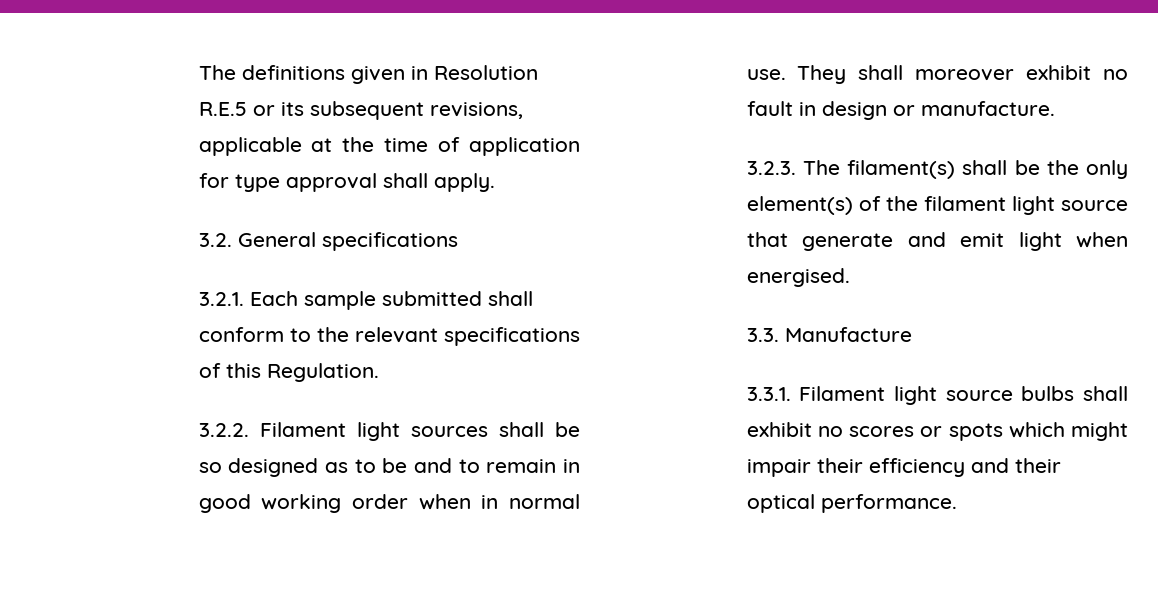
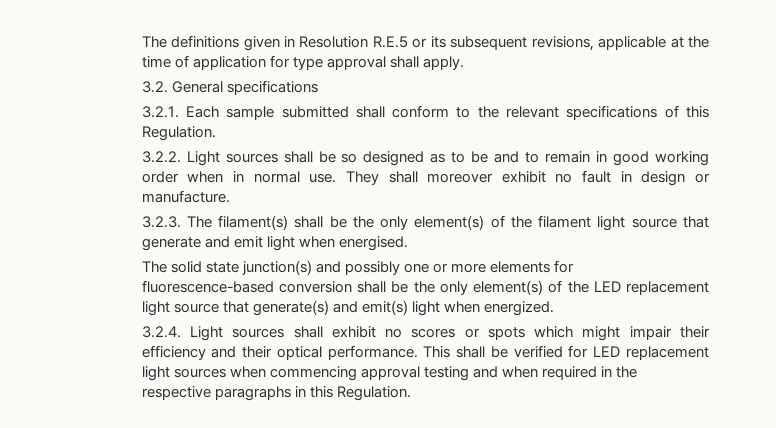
- 3.2.2. Filament light sources shall be so designed as to be and to remain in good working order when in normal use.
+ 3.2.2. Light sources shall be so designed as to be and to remain in good working order when in normal use.
- 3.3. Manufacture
- 3.3.1. Filament light source bulbs shall exhibit no scores or spots which might impair their efficiency and their optical performance.
+ The solid state junction(s) and possibly one or more elements for fluorescence-based conversion shall be the only element(s) of the LED replacement light source that generate(s) and emit(s) light when energized.
+ 3.2.4. Light sources shall exhibit no scores or spots which might impair their efficiency and their optical performance.
+ This shall be verified for LED replacement light sources when commencing approval testing and when required in the respective paragraphs in this Regulation.

